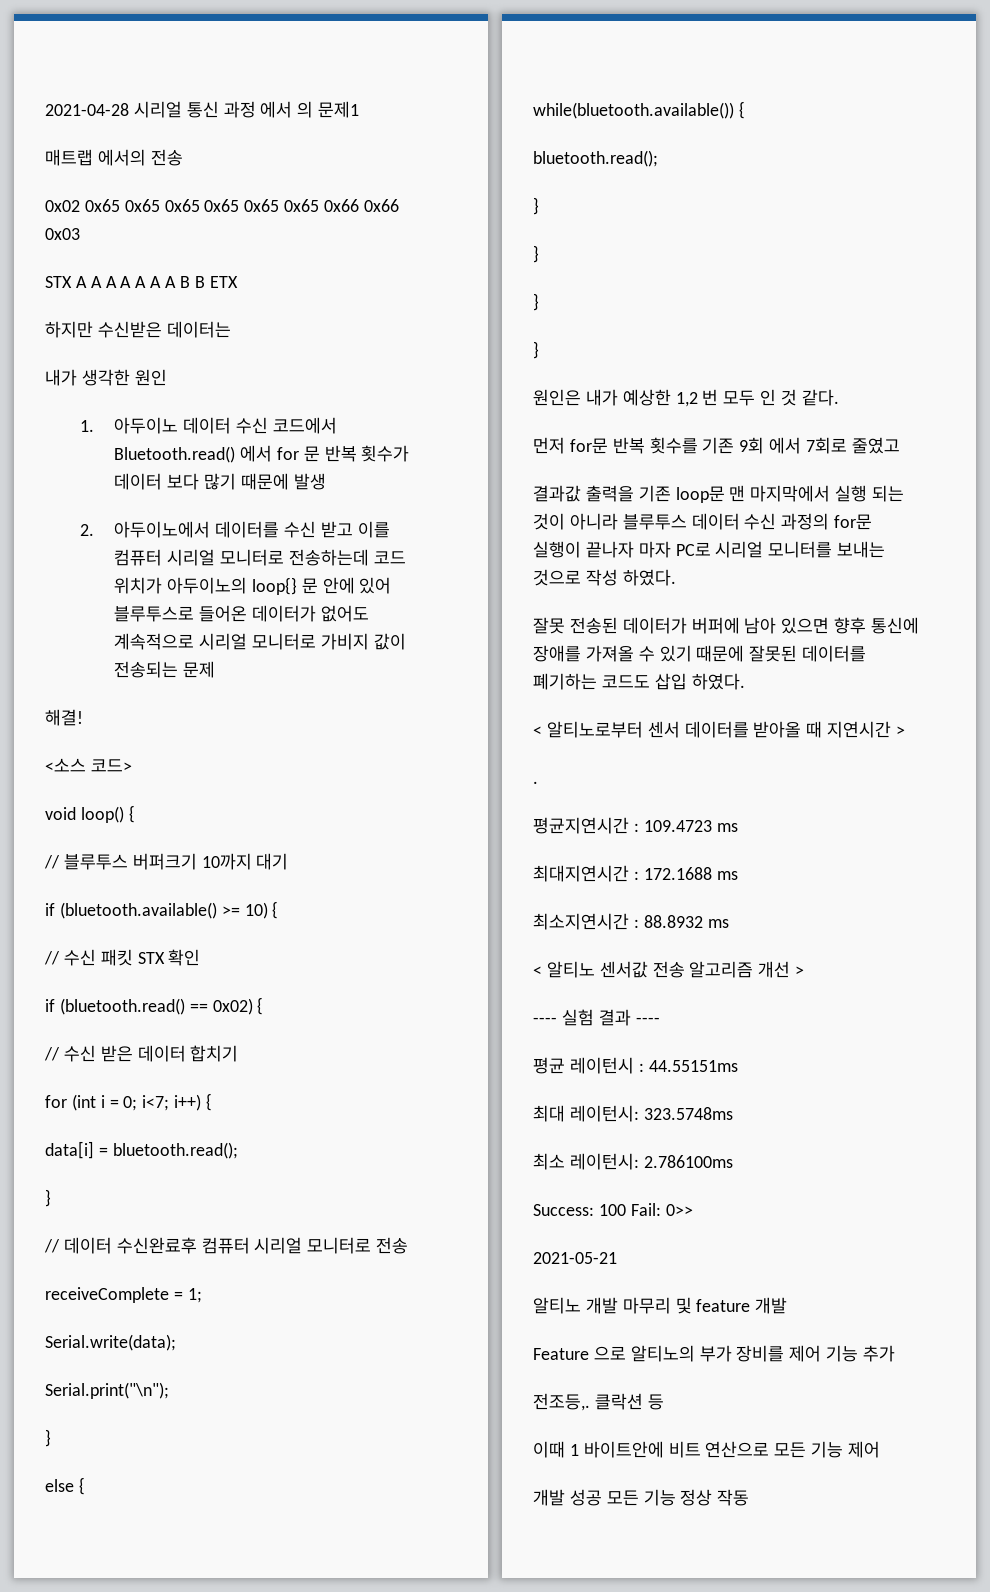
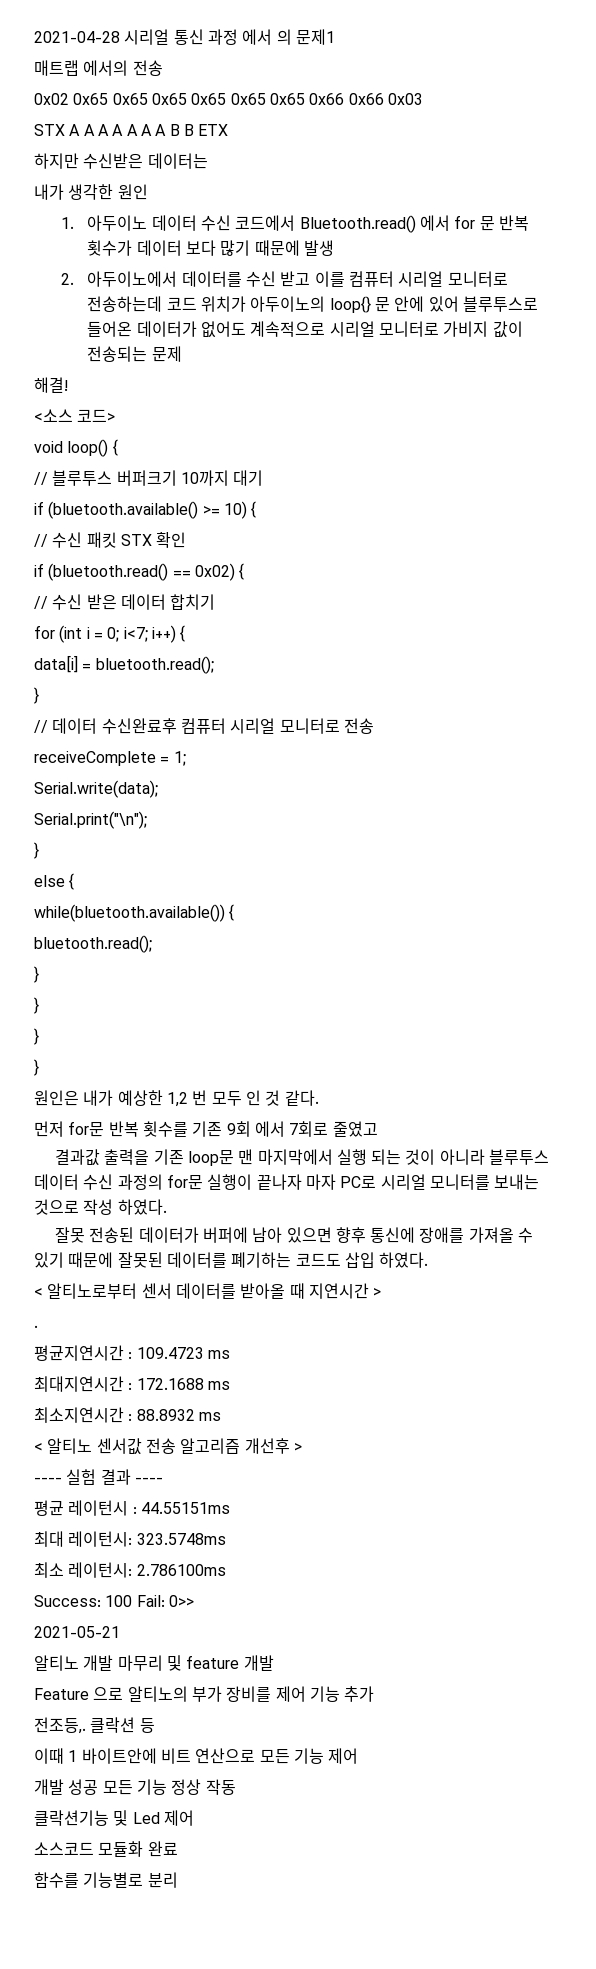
- < 알티노 센서값 전송 알고리즘 개선 >
+ < 알티노 센서값 전송 알고리즘 개선후 >
+ 클락션기능 및 Led 제어
+ 소스코드 모듈화 완료
+ 함수를 기능별로 분리

